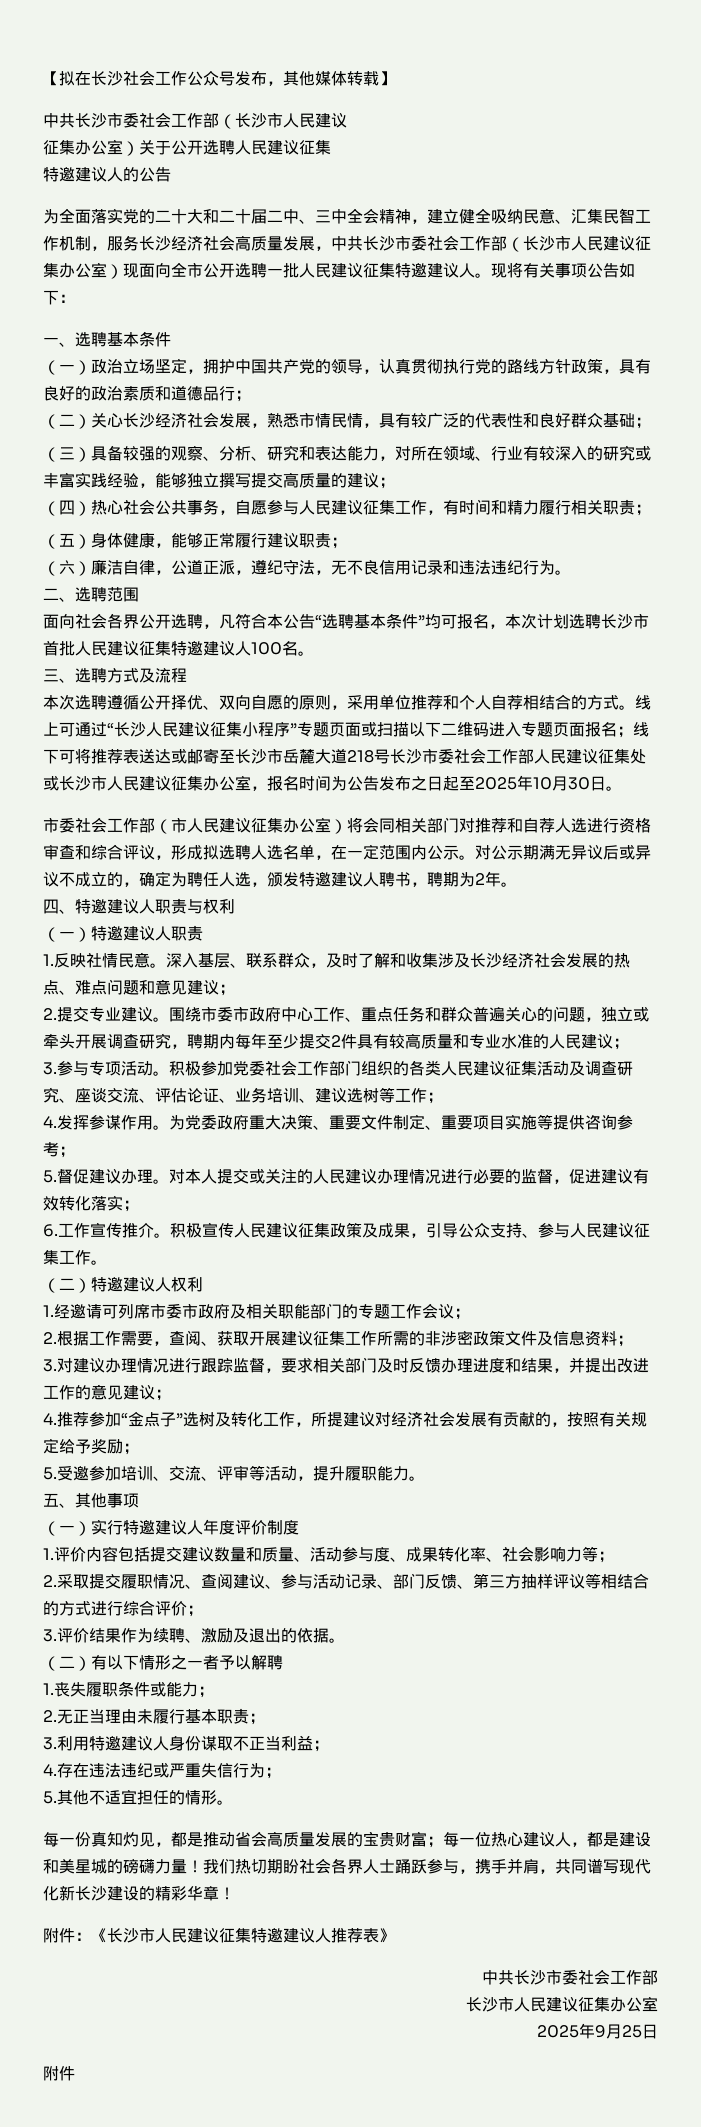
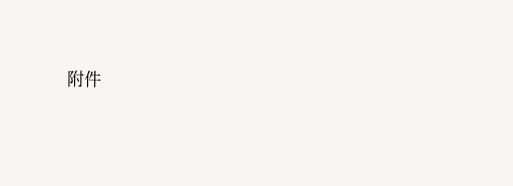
- 【拟在长沙社会工作公众号发布，其他媒体转载】
- 中共长沙市委社会工作部（长沙市人民建议
- 征集办公室）关于公开选聘人民建议征集
- 特邀建议人的公告
- 为全面落实党的二十大和二十届二中、三中全会精神，建立健全吸纳民意、汇集民智工作机制，服务长沙经济社会高质量发展，中共长沙市委社会工作部（长沙市人民建议征集办公室）现面向全市公开选聘一批人民建议征集特邀建议人。现将有关事项公告如下：
- 一、选聘基本条件
- （一）政治立场坚定，拥护中国共产党的领导，认真贯彻执行党的路线方针政策，具有良好的政治素质和道德品行；
- （二）关心长沙经济社会发展，熟悉市情民情，具有较广泛的代表性和良好群众基础；
- （三）具备较强的观察、分析、研究和表达能力，对所在领域、行业有较深入的研究或丰富实践经验，能够独立撰写提交高质量的建议；
- （四）热心社会公共事务，自愿参与人民建议征集工作，有时间和精力履行相关职责；
- （五）身体健康，能够正常履行建议职责；
- （六）廉洁自律，公道正派，遵纪守法，无不良信用记录和违法违纪行为。
- 二、选聘范围
- 面向社会各界公开选聘，凡符合本公告“选聘基本条件”均可报名，本次计划选聘长沙市首批人民建议征集特邀建议人100名。
- 三、选聘方式及流程
- 本次选聘遵循公开择优、双向自愿的原则，采用单位推荐和个人自荐相结合的方式。线上可通过“长沙人民建议征集小程序”专题页面或扫描以下二维码进入专题页面报名；线下可将推荐表送达或邮寄至长沙市岳麓大道218号长沙市委社会工作部人民建议征集处或长沙市人民建议征集办公室，报名时间为公告发布之日起至2025年10月30日。
- 市委社会工作部（市人民建议征集办公室）将会同相关部门对推荐和自荐人选进行资格审查和综合评议，形成拟选聘人选名单，在一定范围内公示。对公示期满无异议后或异议不成立的，确定为聘任人选，颁发特邀建议人聘书，聘期为2年。
- 四、特邀建议人职责与权利
- （一）特邀建议人职责
- 1.反映社情民意。深入基层、联系群众，及时了解和收集涉及长沙经济社会发展的热点、难点问题和意见建议；
- 2.提交专业建议。围绕市委市政府中心工作、重点任务和群众普遍关心的问题，独立或牵头开展调查研究，聘期内每年至少提交2件具有较高质量和专业水准的人民建议；
- 3.参与专项活动。积极参加党委社会工作部门组织的各类人民建议征集活动及调查研究、座谈交流、评估论证、业务培训、建议选树等工作；
- 4.发挥参谋作用。为党委政府重大决策、重要文件制定、重要项目实施等提供咨询参考；
- 5.督促建议办理。对本人提交或关注的人民建议办理情况进行必要的监督，促进建议有效转化落实；
- 6.工作宣传推介。积极宣传人民建议征集政策及成果，引导公众支持、参与人民建议征集工作。
- （二）特邀建议人权利
- 1.经邀请可列席市委市政府及相关职能部门的专题工作会议；
- 2.根据工作需要，查阅、获取开展建议征集工作所需的非涉密政策文件及信息资料；
- 3.对建议办理情况进行跟踪监督，要求相关部门及时反馈办理进度和结果，并提出改进工作的意见建议；
- 4.推荐参加“金点子”选树及转化工作，所提建议对经济社会发展有贡献的，按照有关规定给予奖励；
- 5.受邀参加培训、交流、评审等活动，提升履职能力。
- 五、其他事项
- （一）实行特邀建议人年度评价制度
- 1.评价内容包括提交建议数量和质量、活动参与度、成果转化率、社会影响力等；
- 2.采取提交履职情况、查阅建议、参与活动记录、部门反馈、第三方抽样评议等相结合的方式进行综合评价；
- 3.评价结果作为续聘、激励及退出的依据。
- （二）有以下情形之一者予以解聘
- 1.丧失履职条件或能力；
- 2.无正当理由未履行基本职责；
- 3.利用特邀建议人身份谋取不正当利益；
- 4.存在违法违纪或严重失信行为；
- 5.其他不适宜担任的情形。
- 每一份真知灼见，都是推动省会高质量发展的宝贵财富；每一位热心建议人，都是建设和美星城的磅礴力量！我们热切期盼社会各界人士踊跃参与，携手并肩，共同谱写现代化新长沙建设的精彩华章！
- 附件：《长沙市人民建议征集特邀建议人推荐表》
- 中共长沙市委社会工作部
- 长沙市人民建议征集办公室
- 2025年9月25日

